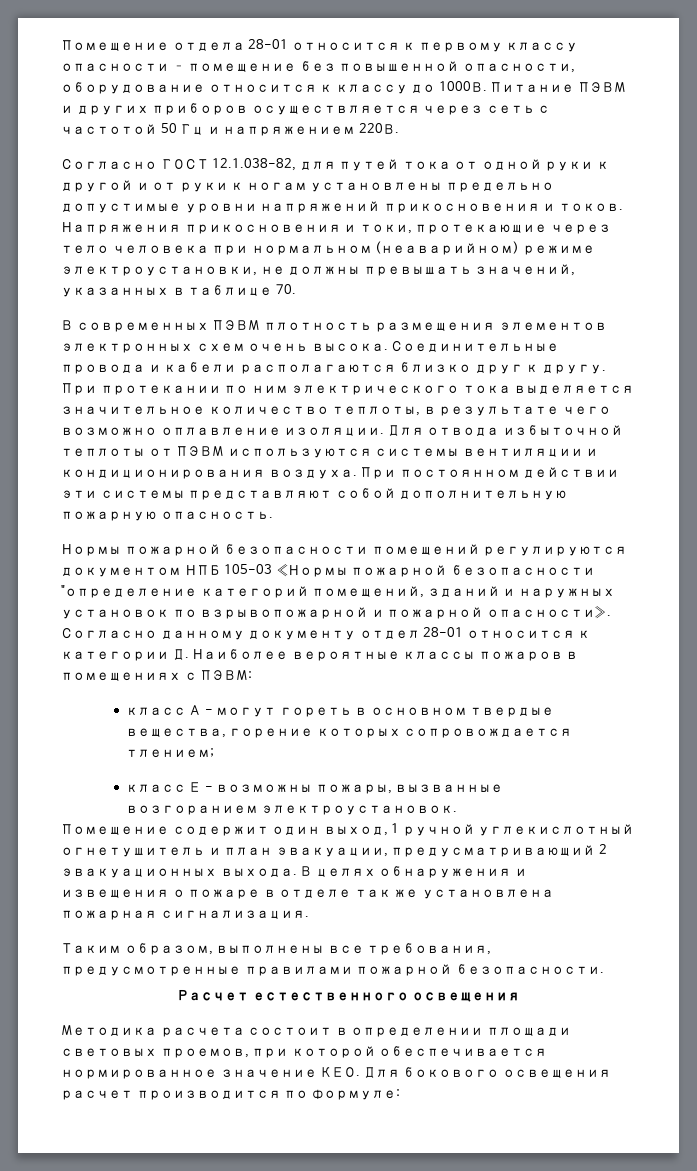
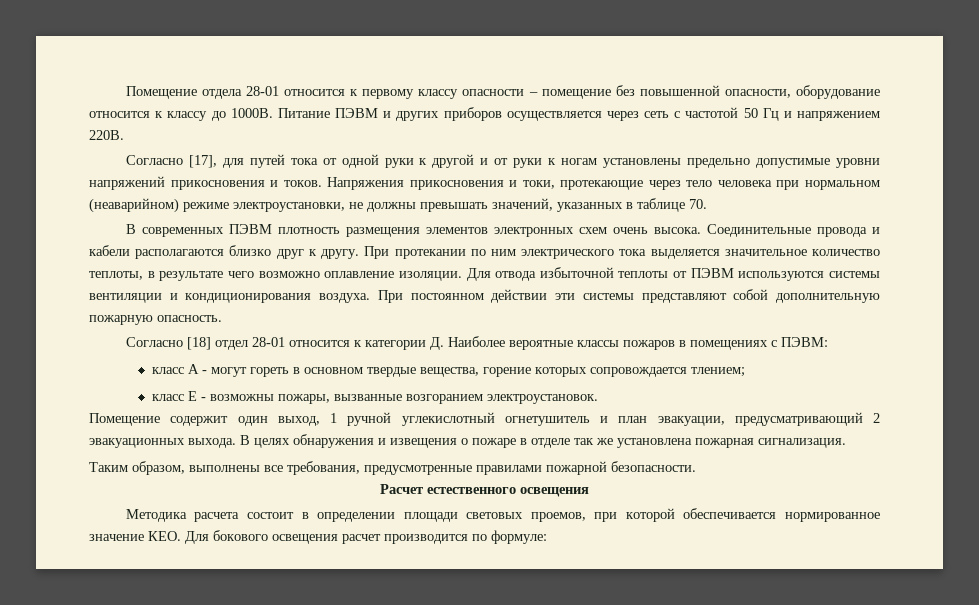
- Согласно ГОСТ 12.1.038-82, для путей тока от одной руки к другой и от руки к ногам установлены предельно допустимые уровни напряжений прикосновения и токов.
+ Согласно [17], для путей тока от одной руки к другой и от руки к ногам установлены предельно допустимые уровни напряжений прикосновения и токов.
- Нормы пожарной безопасности помещений регулируются документом НПБ 105-03 «Нормы пожарной безопасности "определение категорий помещений, зданий и наружных установок по взрывопожарной и пожарной опасности». Согласно данному документу отдел 28-01 относится к категории Д. Наиболее вероятные классы пожаров в помещениях с ПЭВМ:
+ Согласно [18] отдел 28-01 относится к категории Д. Наиболее вероятные классы пожаров в помещениях с ПЭВМ:

